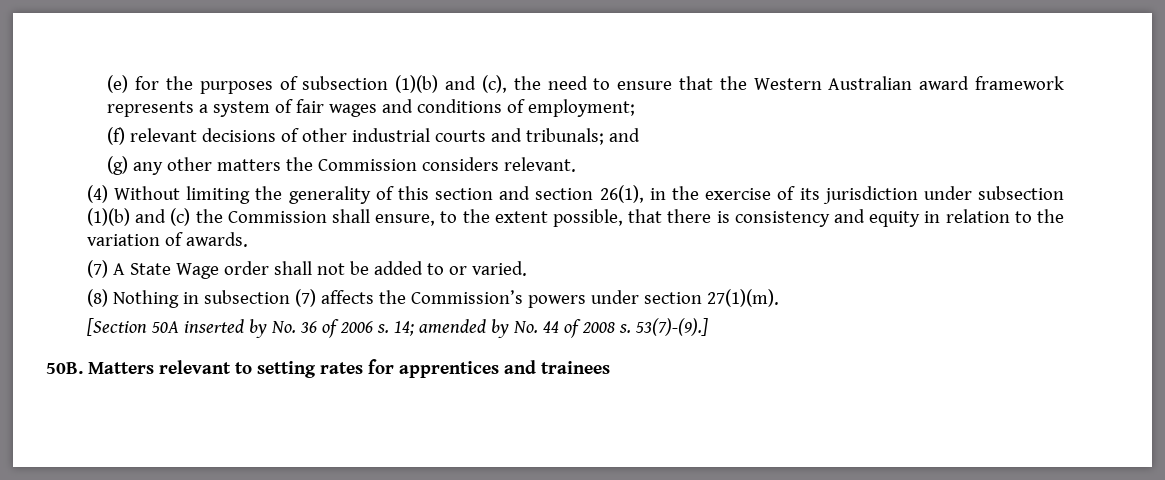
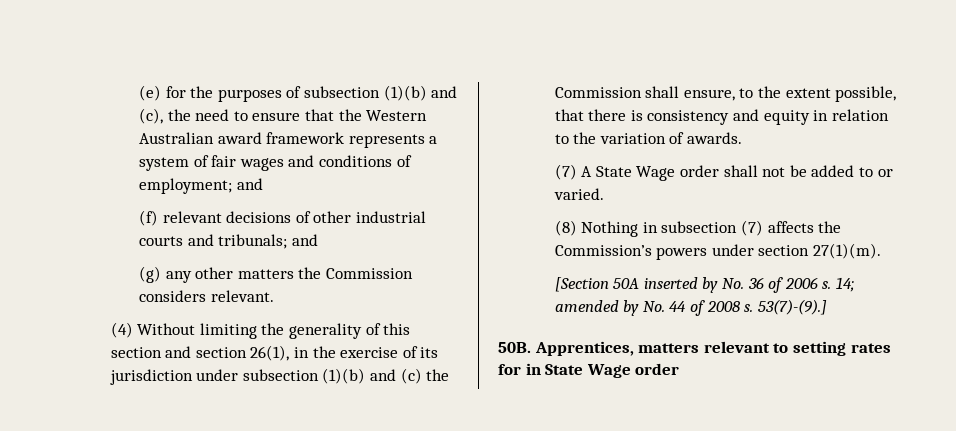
- (e) for the purposes of subsection (1)(b) and (c), the need to ensure that the Western Australian award framework represents a system of fair wages and conditions of employment;
+ (e) for the purposes of subsection (1)(b) and (c), the need to ensure that the Western Australian award framework represents a system of fair wages and conditions of employment; and
- Matters relevant to setting rates for apprentices and trainees
+ Apprentices, matters relevant to setting rates for in State Wage order

